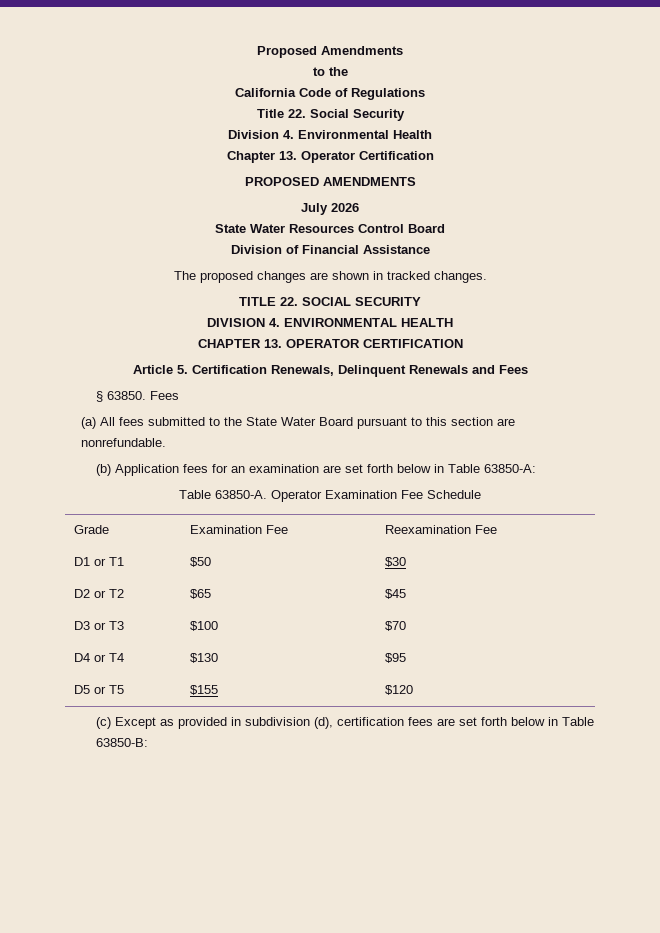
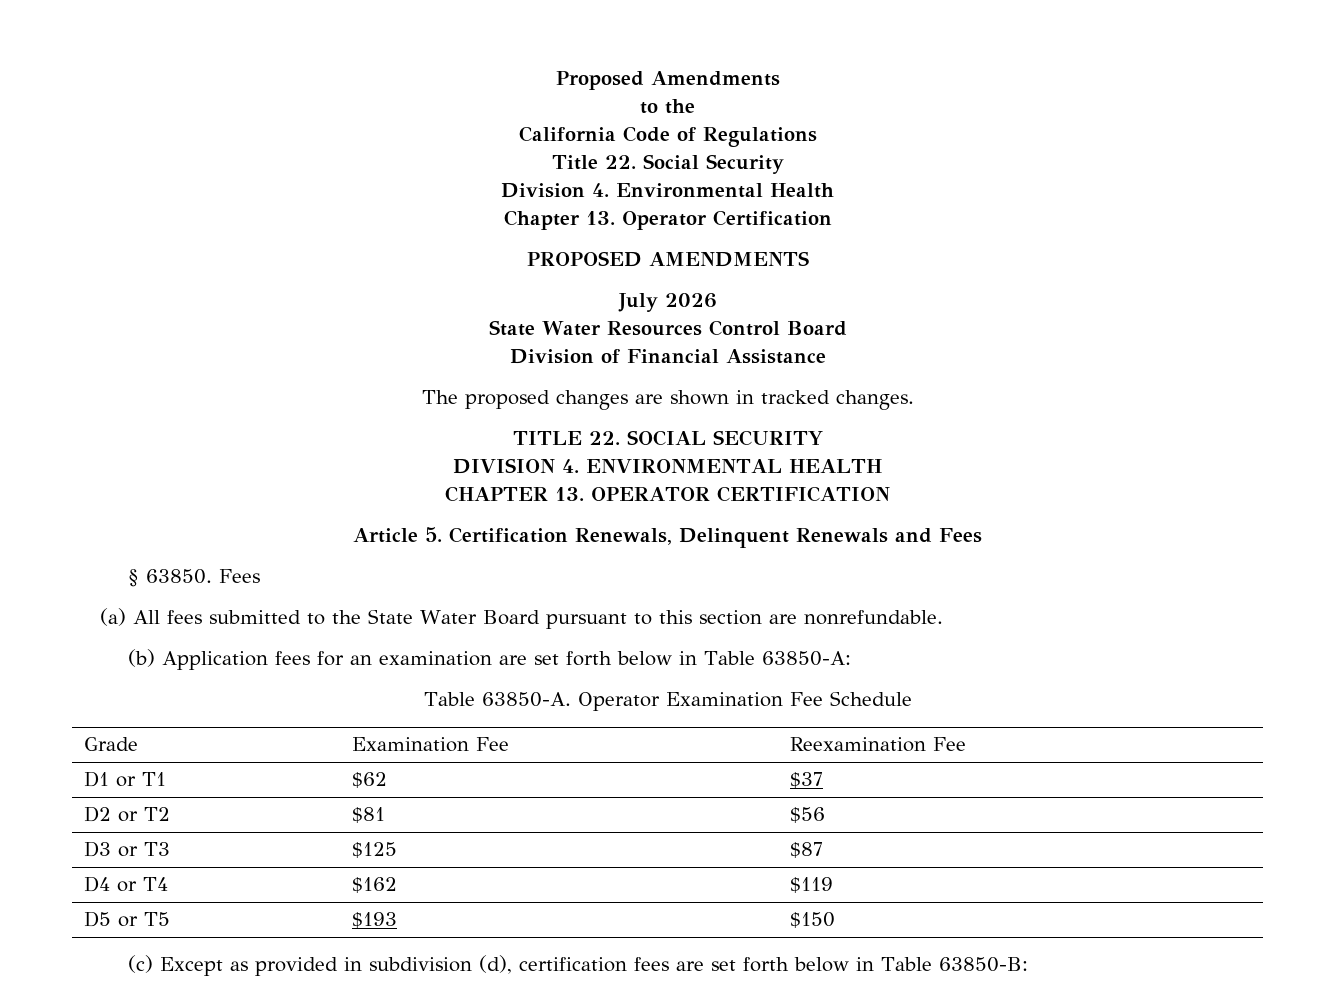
- D1 or T1 | $50 | $30
+ D1 or T1 | $62 | $37
- D2 or T2 | $65 | $45
+ D2 or T2 | $81 | $56
- D3 or T3 | $100 | $70
+ D3 or T3 | $125 | $87
- D4 or T4 | $130 | $95
+ D4 or T4 | $162 | $119
- D5 or T5 | $155 | $120
+ D5 or T5 | $193 | $150

